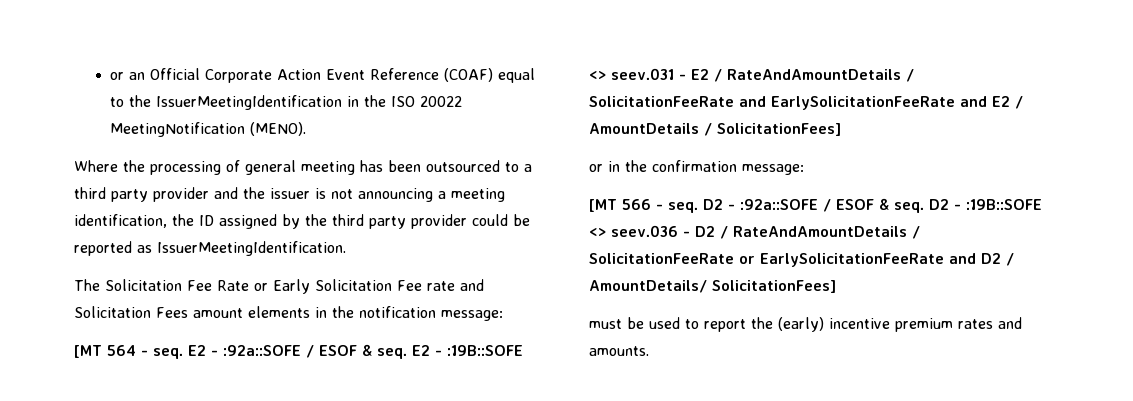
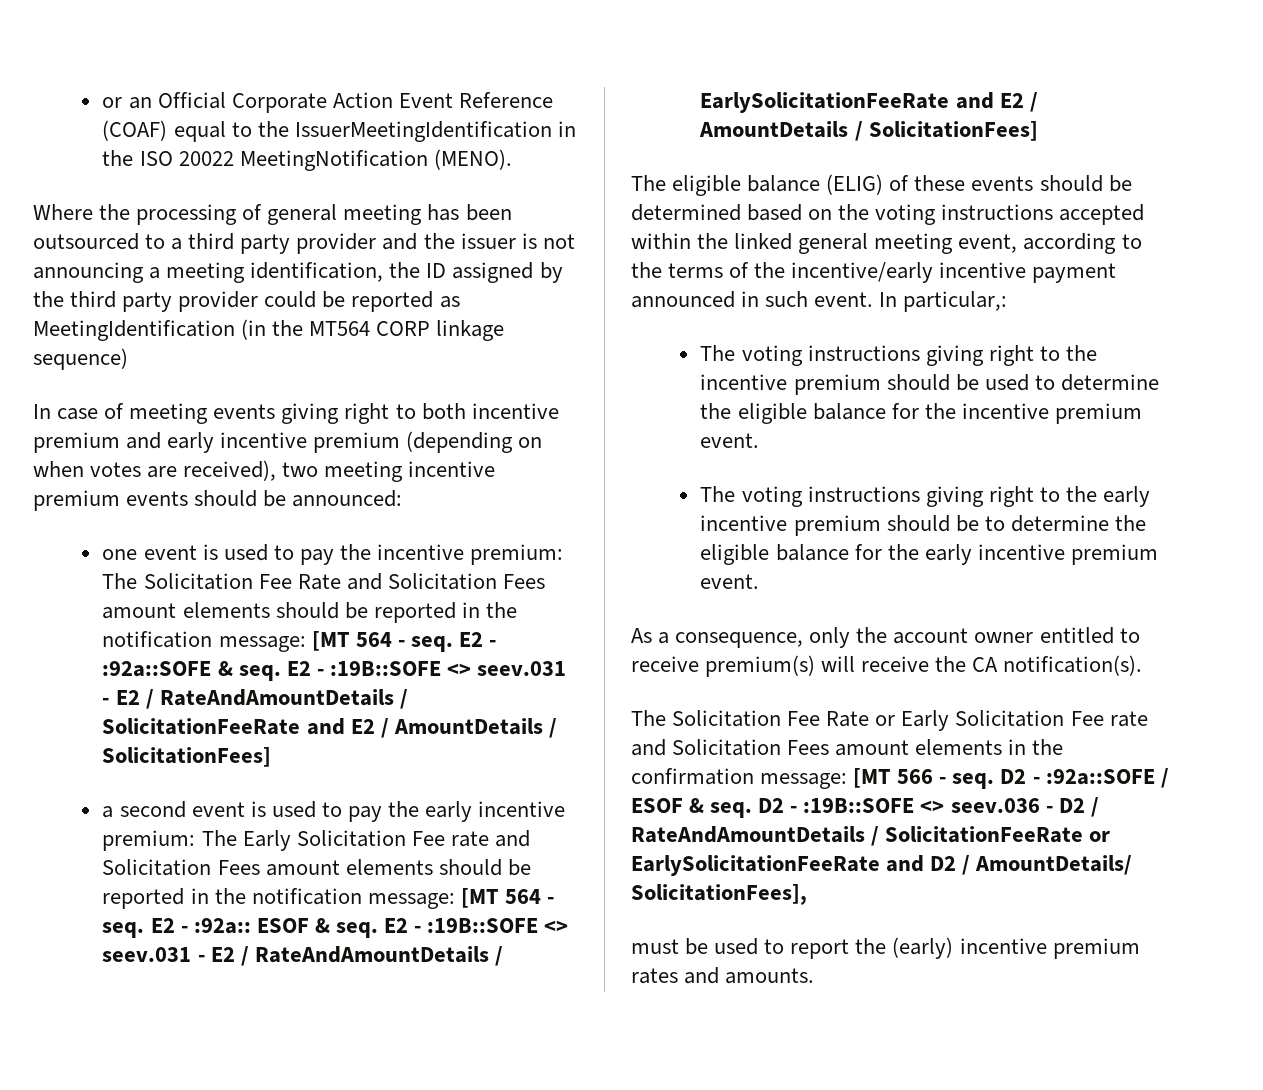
- Where the processing of general meeting has been outsourced to a third party provider and the issuer is not announcing a meeting identification, the ID assigned by the third party provider could be reported as IssuerMeetingIdentification.
+ Where the processing of general meeting has been outsourced to a third party provider and the issuer is not announcing a meeting identification, the ID assigned by the third party provider could be reported as MeetingIdentification (in the MT564 CORP linkage sequence)
+ In case of meeting events giving right to both incentive premium and early incentive premium (depending on when votes are received), two meeting incentive premium events should be announced:
+ one event is used to pay the incentive premium: The Solicitation Fee Rate and Solicitation Fees amount elements should be reported in the notification message: [MT 564 - seq. E2 - :92a::SOFE & seq. E2 - :19B::SOFE <> seev.031 - E2 / RateAndAmountDetails / SolicitationFeeRate and E2 / AmountDetails / SolicitationFees]
+ a second event is used to pay the early incentive premium: The Early Solicitation Fee rate and Solicitation Fees amount elements should be reported in the notification message: [MT 564 - seq. E2 - :92a:: ESOF & seq. E2 - :19B::SOFE <> seev.031 - E2 / RateAndAmountDetails / EarlySolicitationFeeRate and E2 / AmountDetails / SolicitationFees]
+ The eligible balance (ELIG) of these events should be determined based on the voting instructions accepted within the linked general meeting event, according to the terms of the incentive/early incentive payment announced in such event. In particular,:
+ The voting instructions giving right to the incentive premium should be used to determine the eligible balance for the incentive premium event.
+ The voting instructions giving right to the early incentive premium should be to determine the eligible balance for the early incentive premium event.
+ As a consequence, only the account owner entitled to receive premium(s) will receive the CA notification(s).
- The Solicitation Fee Rate or Early Solicitation Fee rate and Solicitation Fees amount elements in the notification message:
- [MT 564 - seq. E2 - :92a::SOFE / ESOF & seq. E2 - :19B::SOFE <> seev.031 - E2 / RateAndAmountDetails / SolicitationFeeRate and EarlySolicitationFeeRate and E2 / AmountDetails / SolicitationFees]
- or in the confirmation message:
- [MT 566 - seq.
+ The Solicitation Fee Rate or Early Solicitation Fee rate and Solicitation Fees amount elements in the confirmation message: [MT 566 - seq.
- D2 - :19B::SOFE <> seev.036 - D2 / RateAndAmountDetails / SolicitationFeeRate or EarlySolicitationFeeRate and D2 / AmountDetails/ SolicitationFees]
+ D2 - :19B::SOFE <> seev.036 - D2 / RateAndAmountDetails / SolicitationFeeRate or EarlySolicitationFeeRate and D2 / AmountDetails/ SolicitationFees],

